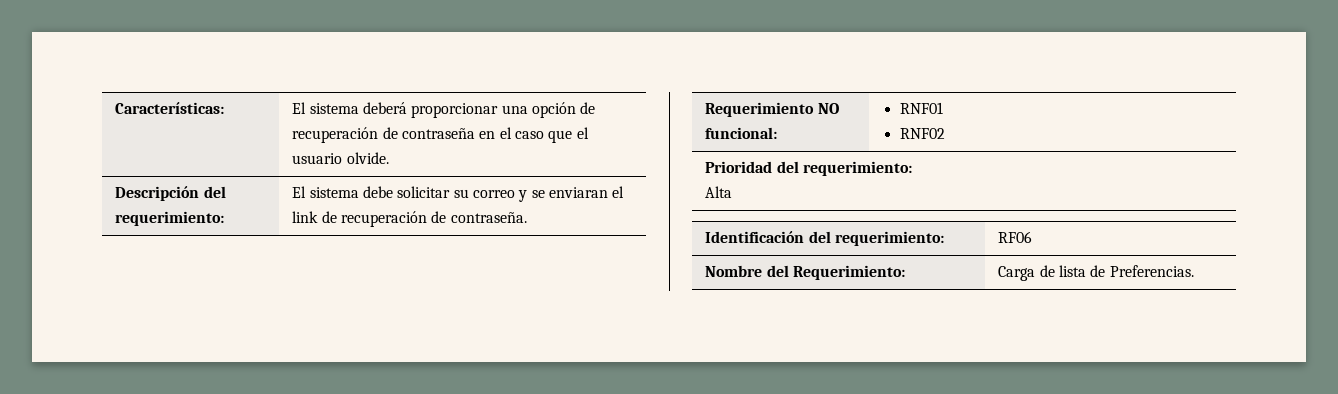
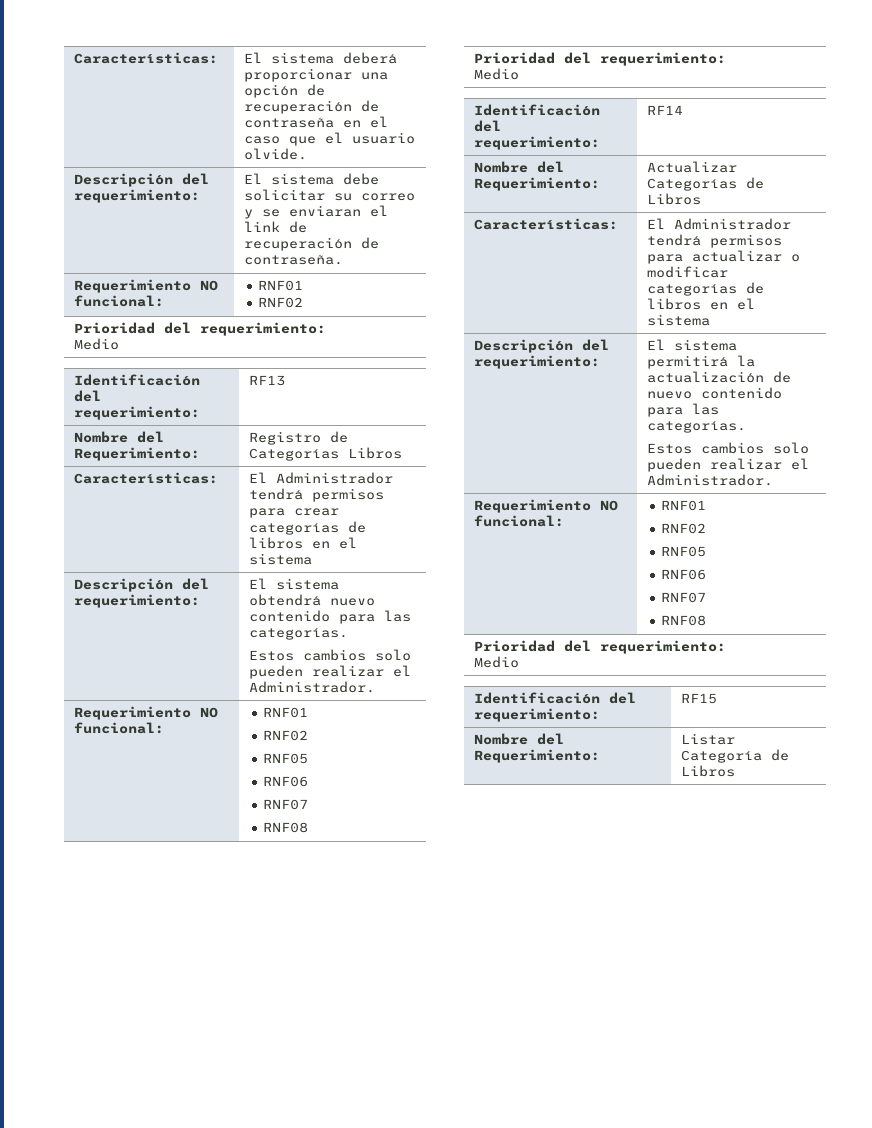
  Descripción del requerimiento: | El sistema debe solicitar su correo y se enviaran el link de recuperación de contraseña.
  Requerimiento NO funcional: | RNF01
  RNF02
  Prioridad del requerimiento:
- Alta
- Identificación del requerimiento: | RF06
- Nombre del Requerimiento: | Carga de lista de Preferencias.
+ Medio
+ Identificación del requerimiento: | RF13
+ Nombre del Requerimiento: | Registro de Categorías Libros
+ Características: | El Administrador tendrá permisos para crear categorías de libros en el sistema
+ Descripción del requerimiento: | El sistema obtendrá nuevo contenido para las categorías.
+ Estos cambios solo pueden realizar el Administrador.
+ Requerimiento NO funcional: | RNF01
+ RNF02
+ RNF05
+ RNF06
+ RNF07
+ RNF08
+ Prioridad del requerimiento:
+ Medio
+ Identificación del requerimiento: | RF14
+ Nombre del Requerimiento: | Actualizar Categorías de Libros
+ Características: | El Administrador tendrá permisos para actualizar o modificar categorías de libros en el sistema
+ Descripción del requerimiento: | El sistema permitirá la actualización de nuevo contenido para las categorías.
+ Estos cambios solo pueden realizar el Administrador.
+ Requerimiento NO funcional: | RNF01
+ RNF02
+ RNF05
+ RNF06
+ RNF07
+ RNF08
+ Prioridad del requerimiento:
+ Medio
+ Identificación del requerimiento: | RF15
+ Nombre del Requerimiento: | Listar Categoría de Libros

